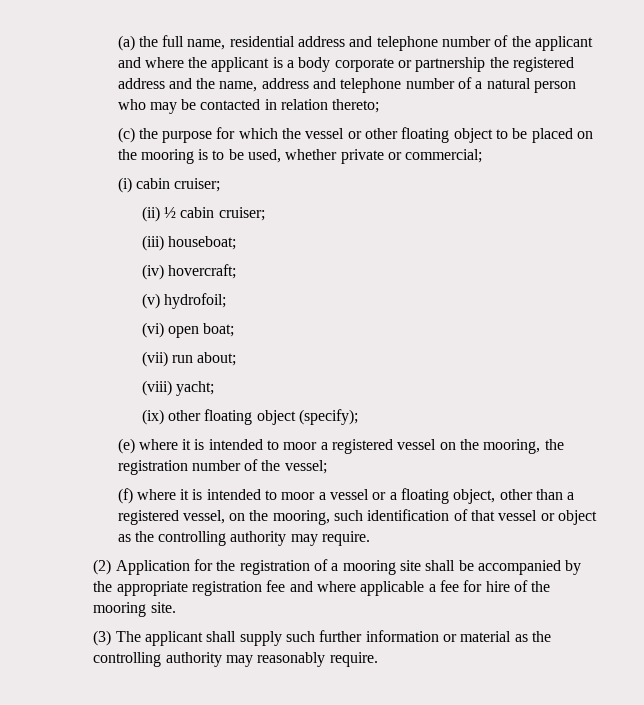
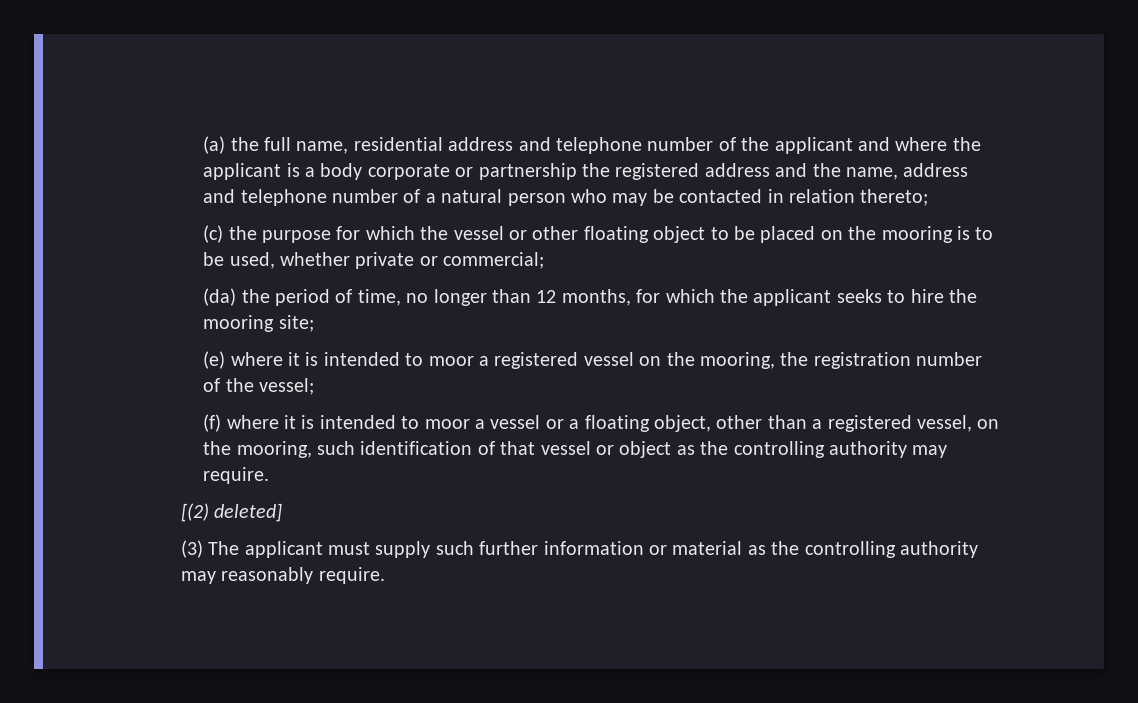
- (i) cabin cruiser;
- (ii) ½ cabin cruiser;
- (iii) houseboat;
- (iv) hovercraft;
- (v) hydrofoil;
- (vi) open boat;
- (vii) run about;
- (viii) yacht;
- (ix) other floating object (specify);
+ (da) the period of time, no longer than 12 months, for which the applicant seeks to hire the mooring site;
- (2) Application for the registration of a mooring site shall be accompanied by the appropriate registration fee and where applicable a fee for hire of the mooring site.
+ [(2) deleted]
- (3) The applicant shall supply such further information or material as the controlling authority may reasonably require.
+ (3) The applicant must supply such further information or material as the controlling authority may reasonably require.

